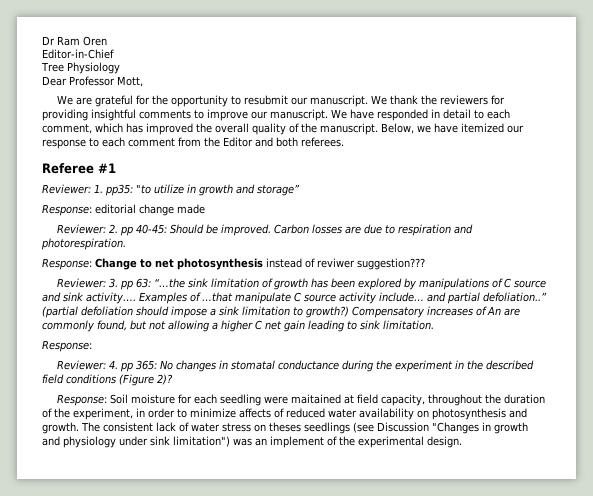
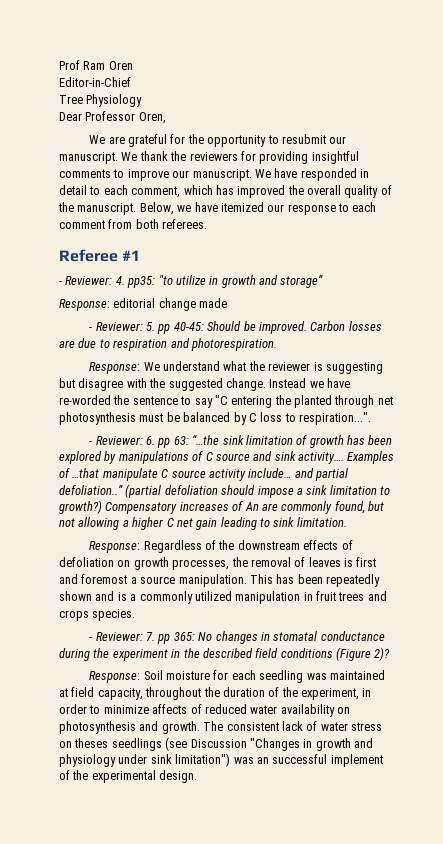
- Dr Ram Oren
+ Prof Ram Oren
- Dear Professor Mott,
+ Dear Professor Oren,
- Below, we have itemized our response to each comment from the Editor and both referees.
+ Below, we have itemized our response to each comment from both referees.
- Reviewer: 1. pp35: "to utilize in growth and storage”
+ - Reviewer: 4. pp35: "to utilize in growth and storage”
- Reviewer: 2. pp 40-45: Should be improved.
+ - Reviewer: 5. pp 40-45: Should be improved.
- Response: Change to net photosynthesis instead of reviwer suggestion???
- Reviewer: 3. pp 63: “…the sink limitation of growth has been explored by manipulations of C source and sink activity….
+ Response: We understand what the reviewer is suggesting but disagree with the suggested change. Instead we have re-worded the sentence to say "C entering the planted through net photosynthesis must be balanced by C loss to respiration...".
+ - Reviewer: 6. pp 63: “…the sink limitation of growth has been explored by manipulations of C source and sink activity….
  Compensatory increases of An are commonly found, but not allowing a higher C net gain leading to sink limitation.
- Response:
- Reviewer: 4. pp 365: No changes in stomatal conductance during the experiment in the described field conditions (Figure 2)?
+ Response: Regardless of the downstream effects of defoliation on growth processes, the removal of leaves is first and foremost a source manipulation. This has been repeatedly shown and is a commonly utilized manipulation in fruit trees and crops species.
+ - Reviewer: 7. pp 365: No changes in stomatal conductance during the experiment in the described field conditions (Figure 2)?
- Response: Soil moisture for each seedling were maitained at field capacity, throughout the duration of the experiment, in order to minimize affects of reduced water availability on photosynthesis and growth.
+ Response: Soil moisture for each seedling was maintained at field capacity, throughout the duration of the experiment, in order to minimize affects of reduced water availability on photosynthesis and growth.
- The consistent lack of water stress on theses seedlings (see Discussion "Changes in growth and physiology under sink limitation") was an implement of the experimental design.
+ The consistent lack of water stress on theses seedlings (see Discussion "Changes in growth and physiology under sink limitation") was an successful implement of the experimental design.

